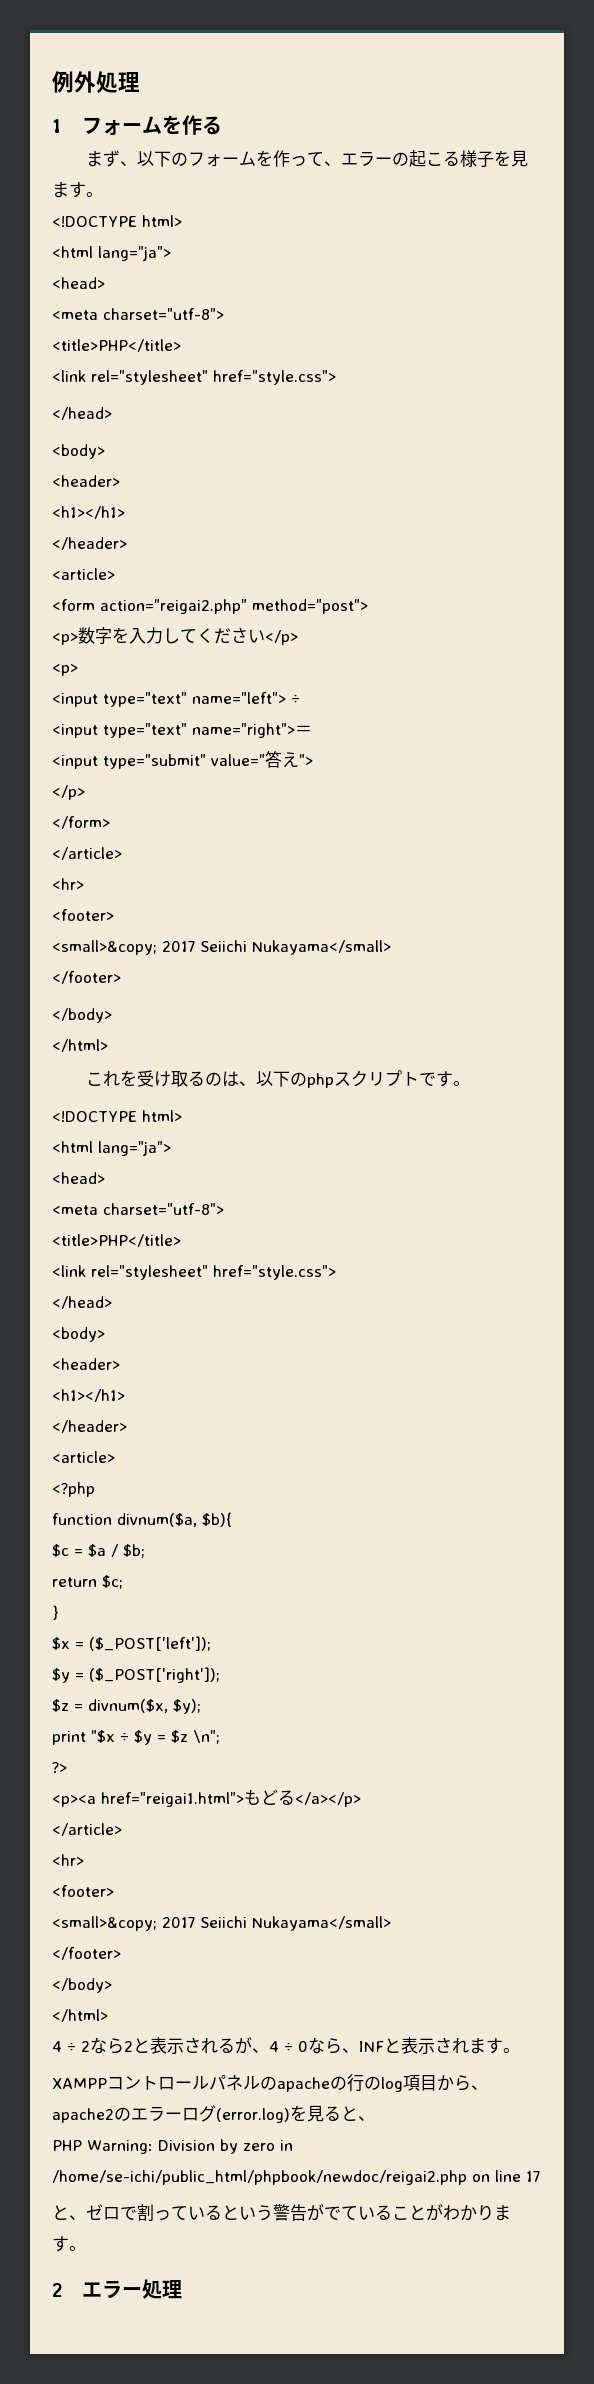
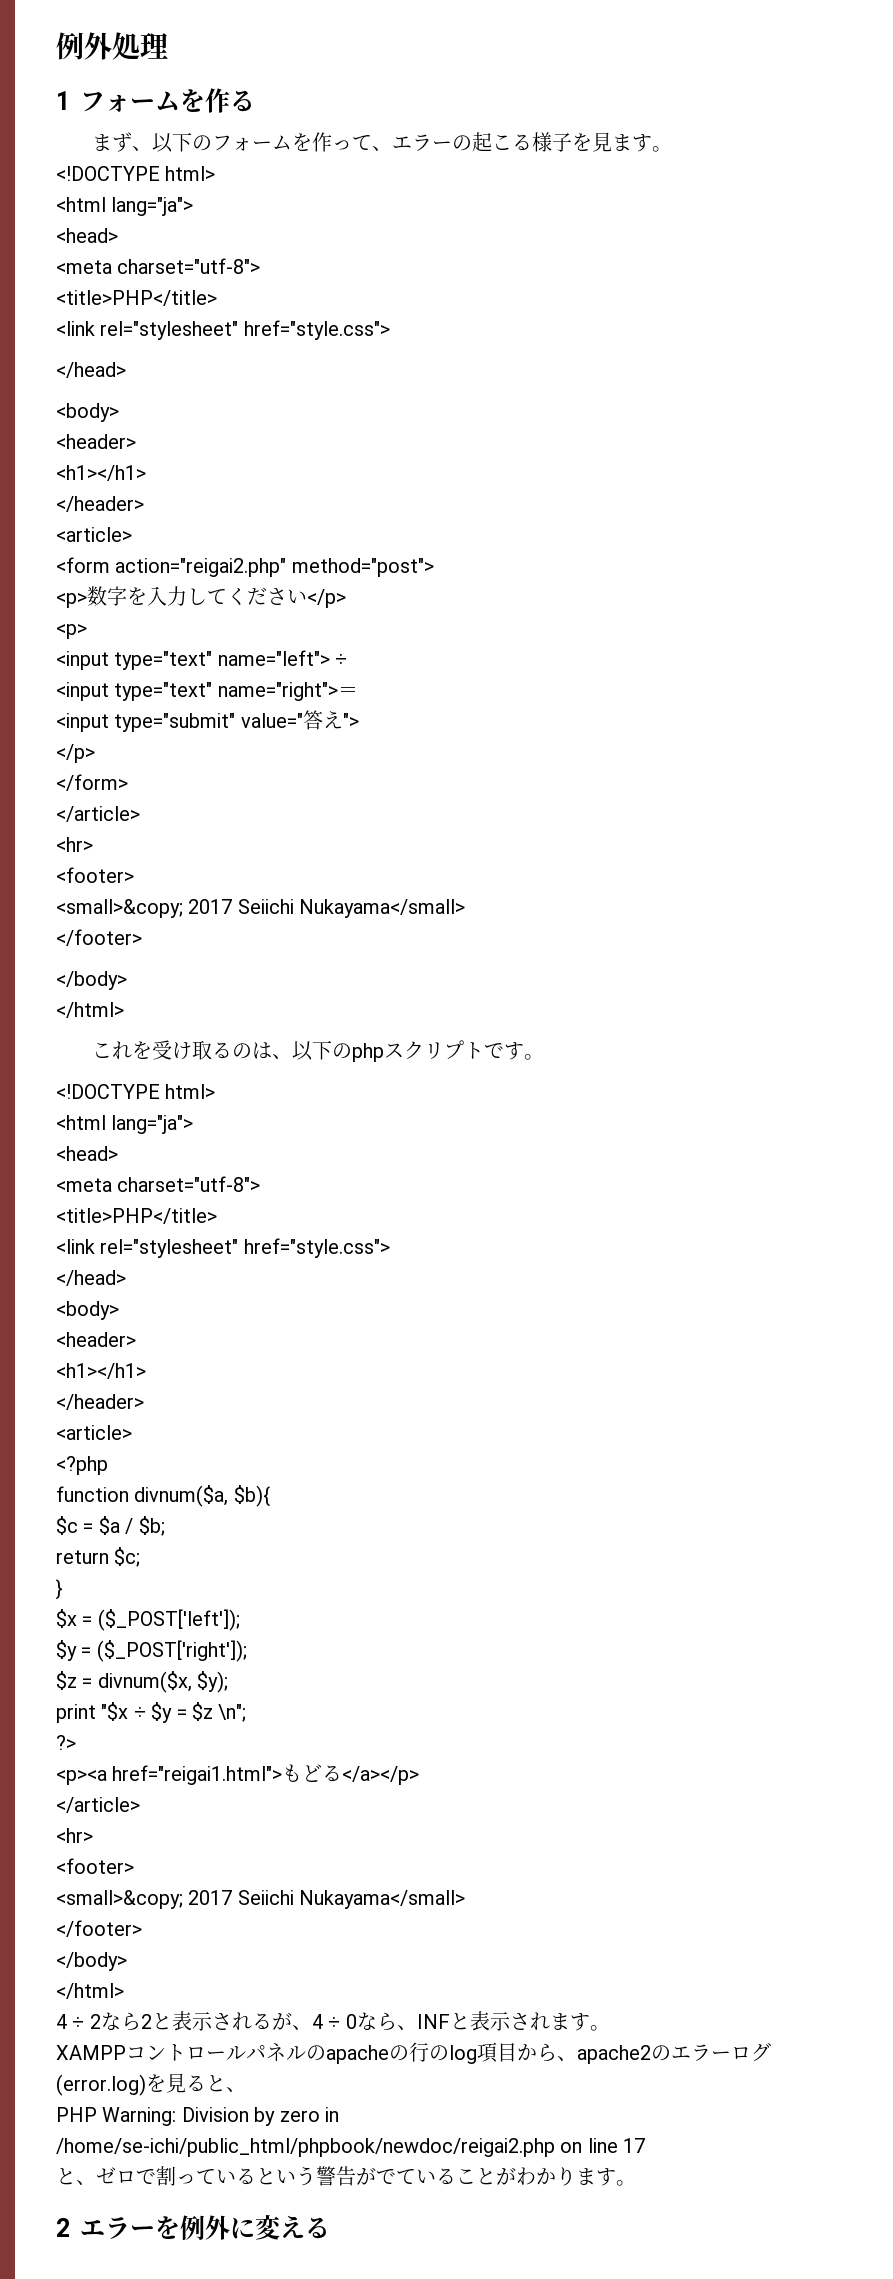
- 2エラー処理
+ 2エラーを例外に変える

